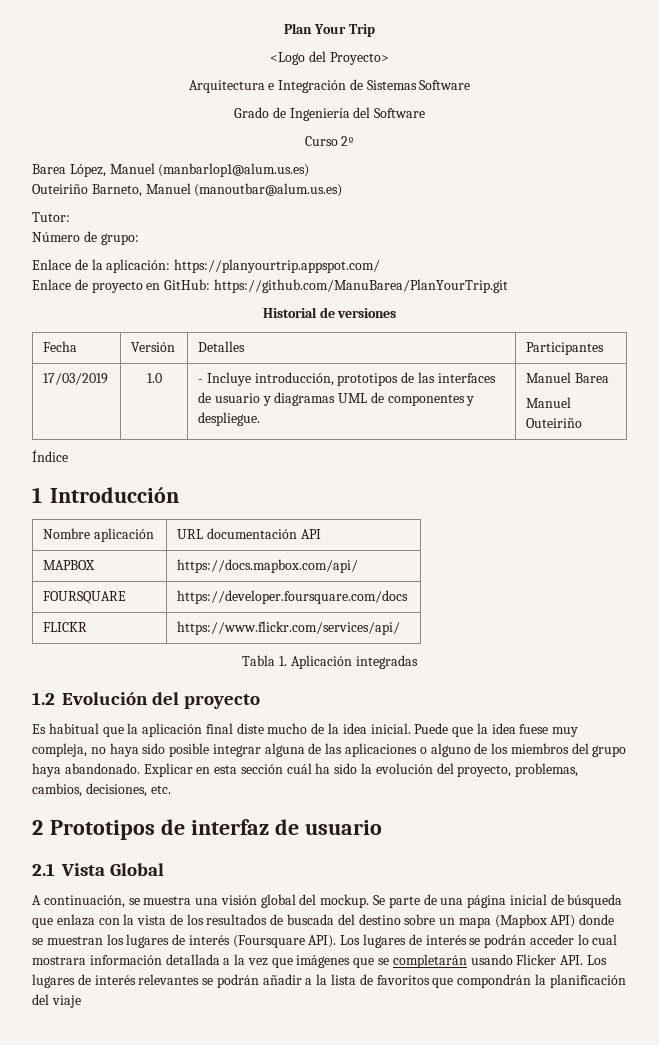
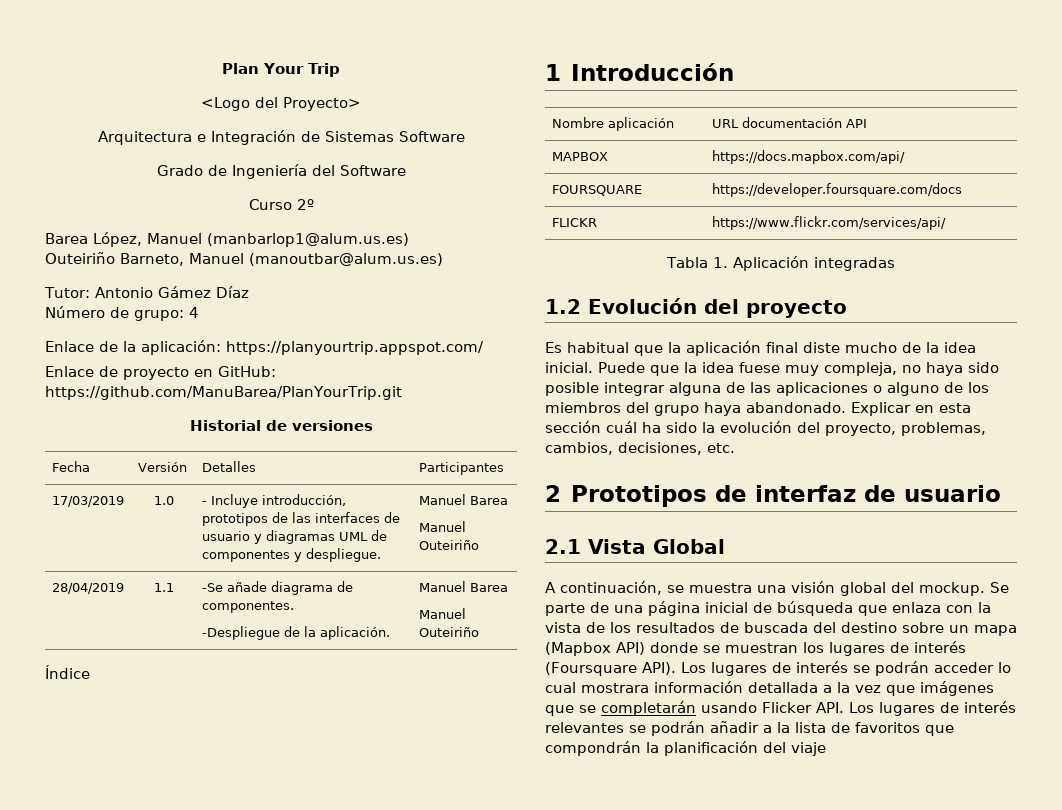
- Tutor:
+ Tutor: Antonio Gámez Díaz
- Número de grupo:
+ Número de grupo: 4
+ 28/04/2019 | 1.1 | -Se añade diagrama de componentes.
+ -Despliegue de la aplicación. | Manuel Barea
+ Manuel Outeiriño

